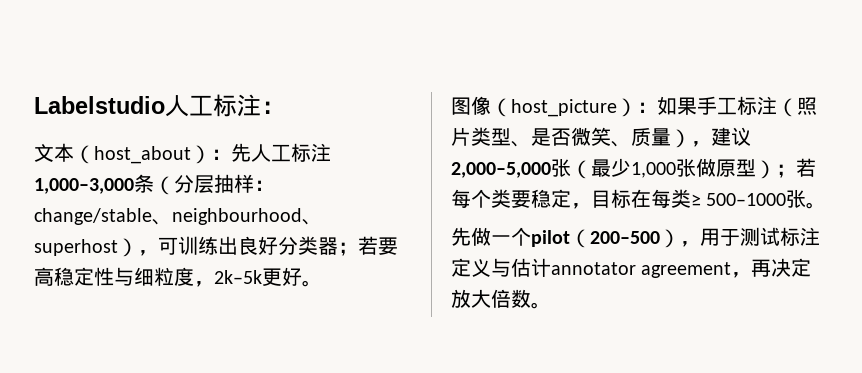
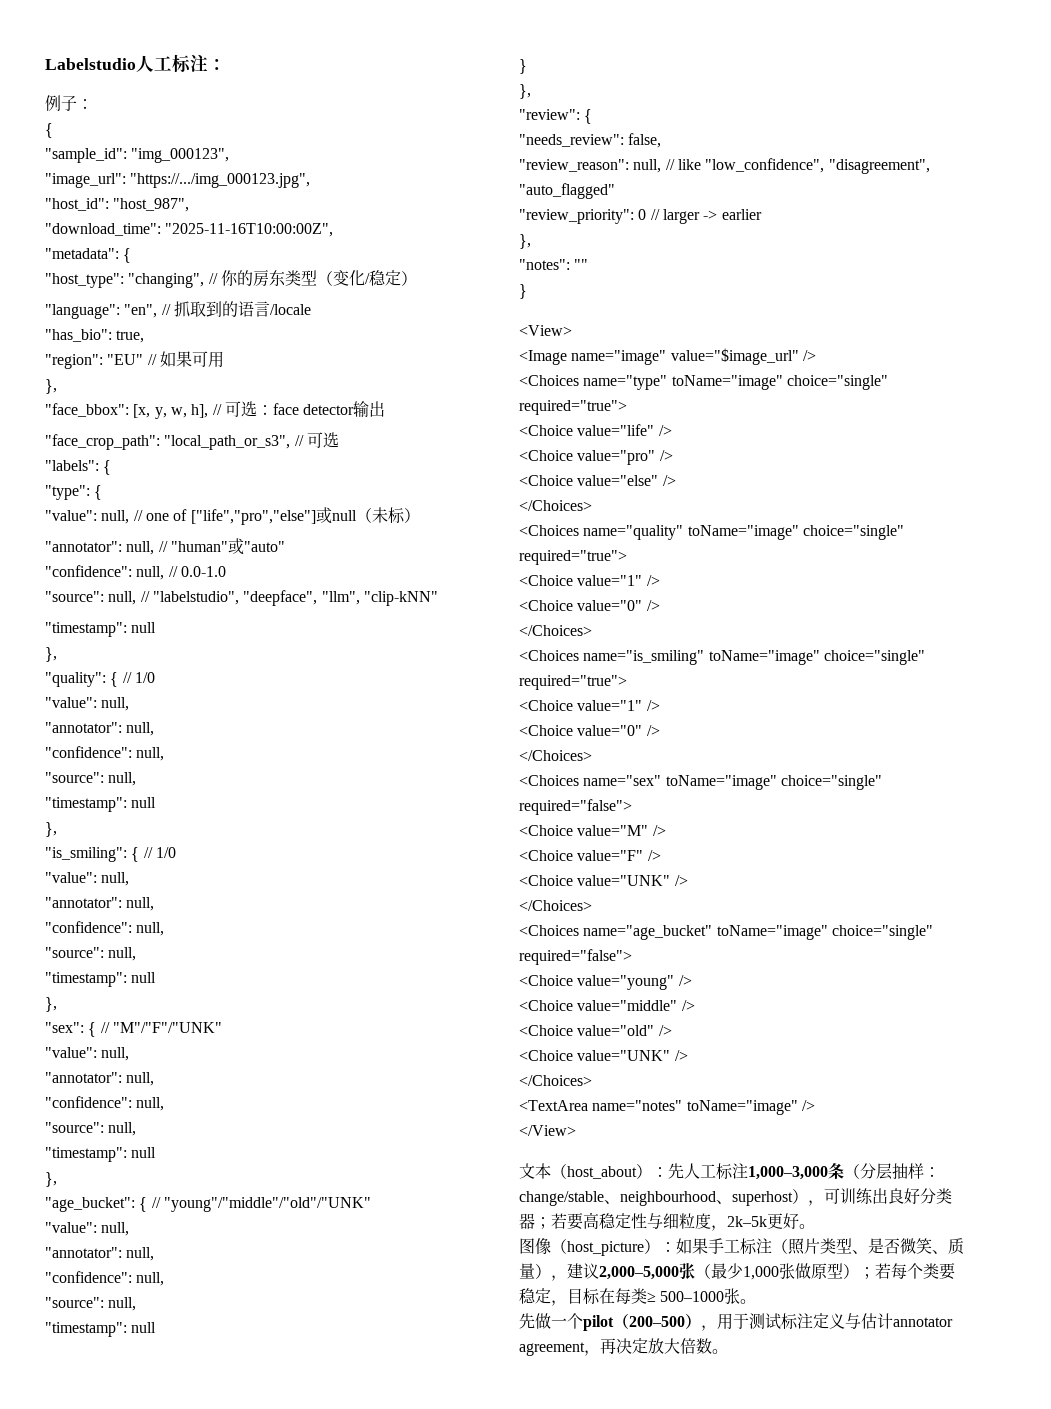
+ 例子：
+ {
+ "sample_id": "img_000123",
+ "image_url": "https://.../img_000123.jpg",
+ "host_id": "host_987",
+ "download_time": "2025-11-16T10:00:00Z",
+ "metadata": {
+ "host_type": "changing", // 你的房东类型（变化/稳定）
+ "language": "en", // 抓取到的语言/locale
+ "has_bio": true,
+ "region": "EU" // 如果可用
+ },
+ "face_bbox": [x, y, w, h], // 可选：face detector输出
+ "face_crop_path": "local_path_or_s3", // 可选
+ "labels": {
+ "type": {
+ "value": null, // one of ["life","pro","else"]或null（未标）
+ "annotator": null, // "human"或"auto"
+ "confidence": null, // 0.0-1.0
+ "source": null, // "labelstudio", "deepface", "llm", "clip-kNN"
+ "timestamp": null
+ },
+ "quality": { // 1/0
+ "value": null,
+ "annotator": null,
+ "confidence": null,
+ "source": null,
+ "timestamp": null
+ },
+ "is_smiling": { // 1/0
+ "value": null,
+ "annotator": null,
+ "confidence": null,
+ "source": null,
+ "timestamp": null
+ },
+ "sex": { // "M"/"F"/"UNK"
+ "value": null,
+ "annotator": null,
+ "confidence": null,
+ "source": null,
+ "timestamp": null
+ },
+ "age_bucket": { // "young"/"middle"/"old"/"UNK"
+ "value": null,
+ "annotator": null,
+ "confidence": null,
+ "source": null,
+ "timestamp": null
+ }
+ },
+ "review": {
+ "needs_review": false,
+ "review_reason": null, // like "low_confidence", "disagreement", "auto_flagged"
+ "review_priority": 0 // larger -> earlier
+ },
+ "notes": ""
+ }
+ <View>
+ <Image name="image" value="$image_url" />
+ <Choices name="type" toName="image" choice="single" required="true">
+ <Choice value="life" />
+ <Choice value="pro" />
+ <Choice value="else" />
+ </Choices>
+ <Choices name="quality" toName="image" choice="single" required="true">
+ <Choice value="1" />
+ <Choice value="0" />
+ </Choices>
+ <Choices name="is_smiling" toName="image" choice="single" required="true">
+ <Choice value="1" />
+ <Choice value="0" />
+ </Choices>
+ <Choices name="sex" toName="image" choice="single" required="false">
+ <Choice value="M" />
+ <Choice value="F" />
+ <Choice value="UNK" />
+ </Choices>
+ <Choices name="age_bucket" toName="image" choice="single" required="false">
+ <Choice value="young" />
+ <Choice value="middle" />
+ <Choice value="old" />
+ <Choice value="UNK" />
+ </Choices>
+ <TextArea name="notes" toName="image" />
+ </View>

